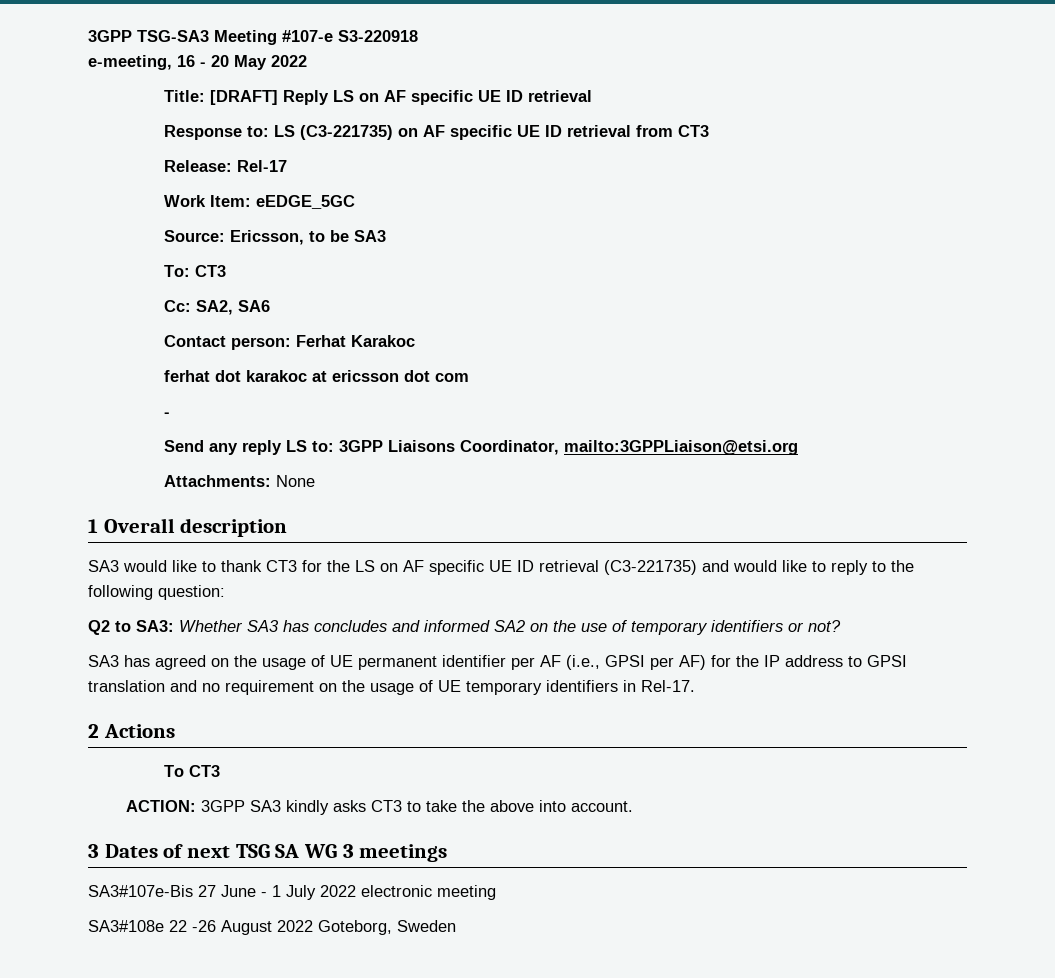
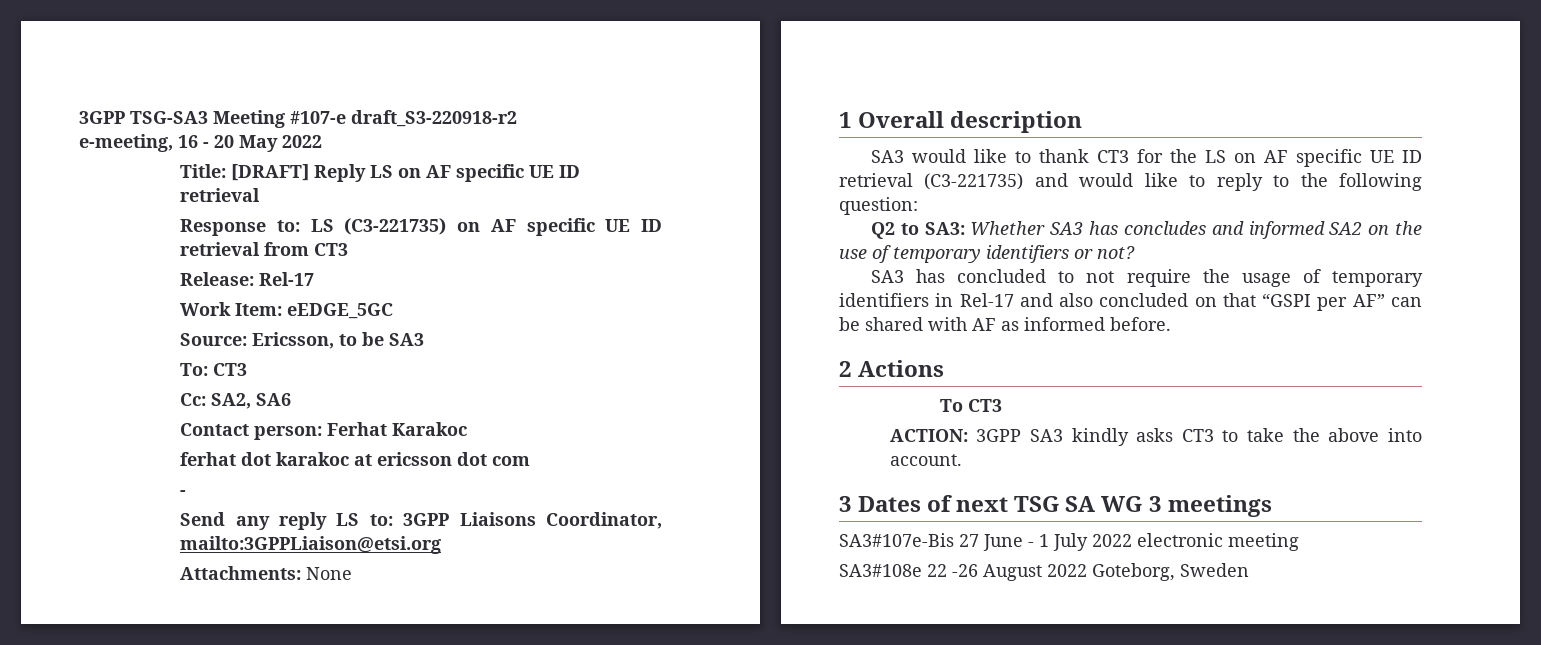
- 3GPP TSG-SA3 Meeting #107-e S3-220918
+ 3GPP TSG-SA3 Meeting #107-e draft_S3-220918-r2
- SA3 has agreed on the usage of UE permanent identifier per AF (i.e., GPSI per AF) for the IP address to GPSI translation and no requirement on the usage of UE temporary identifiers in Rel-17.
+ SA3 has concluded to not require the usage of temporary identifiers in Rel-17 and also concluded on that “GSPI per AF” can be shared with AF as informed before.

